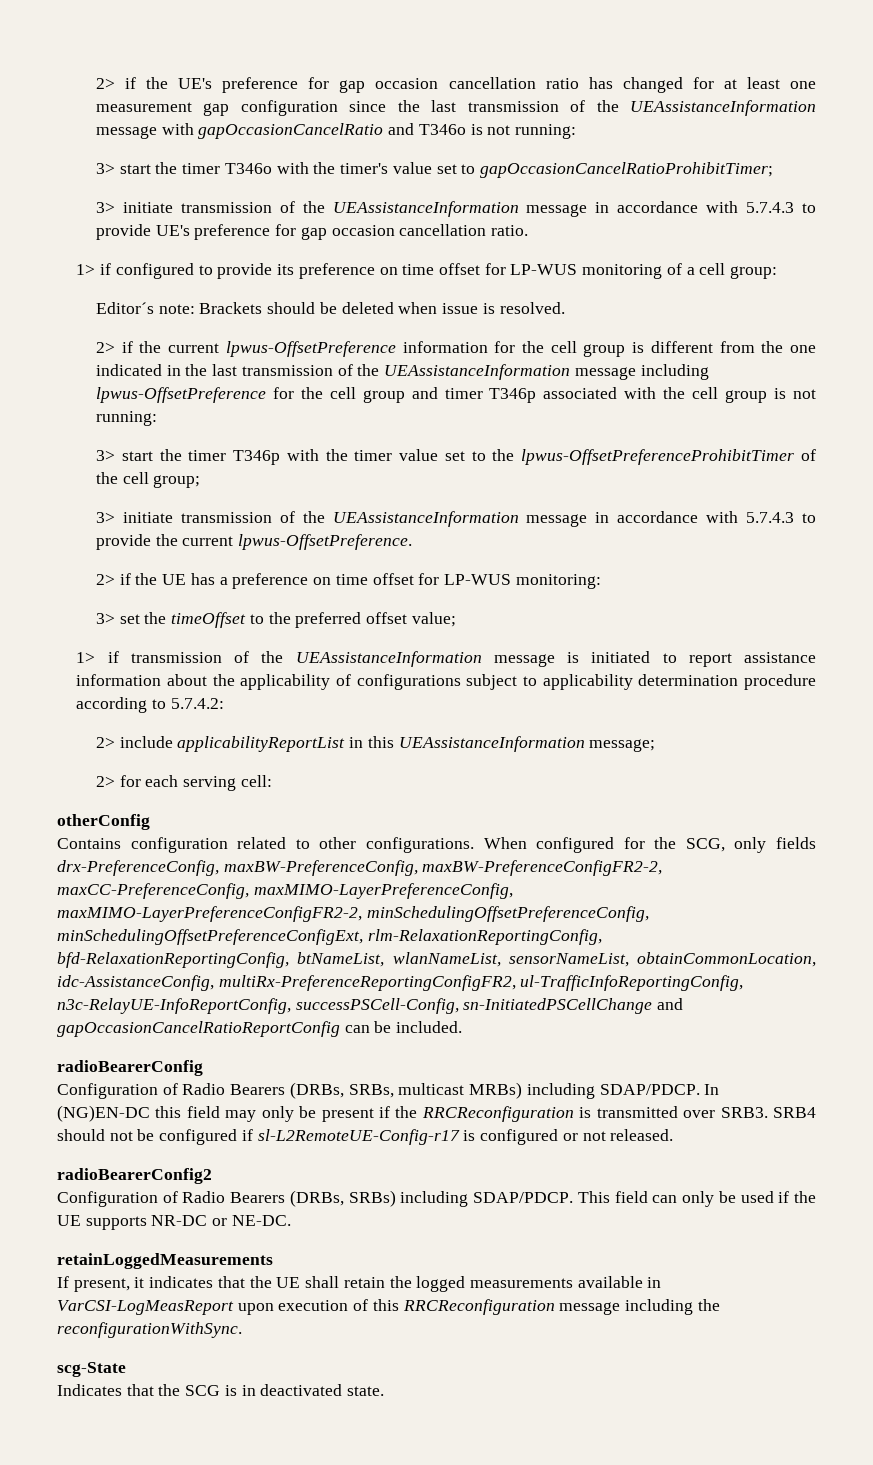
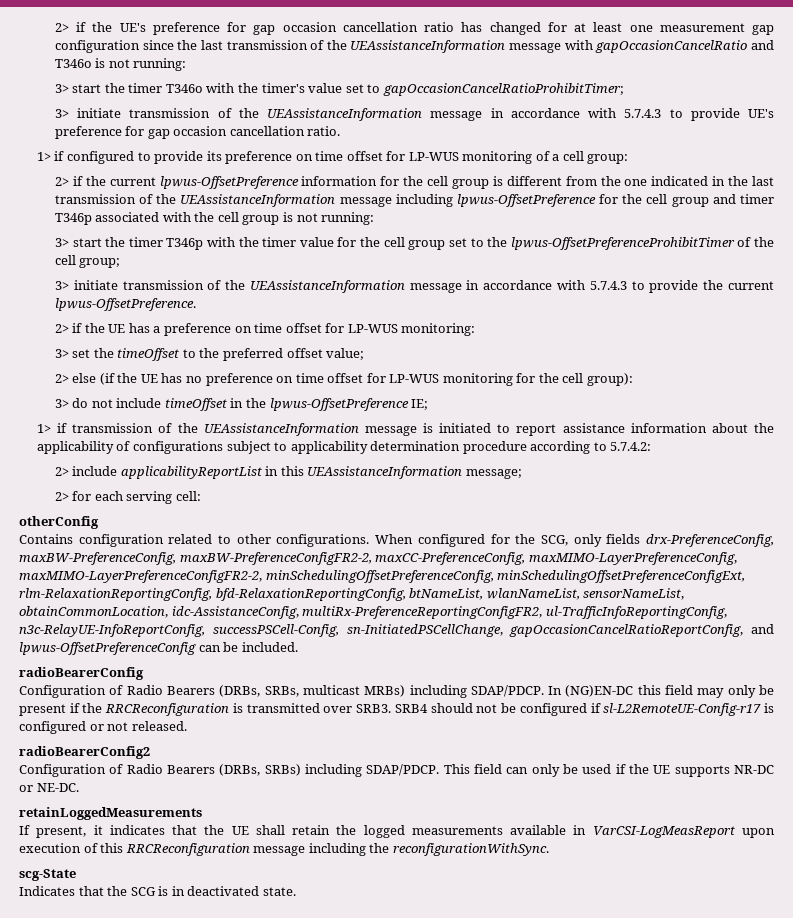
- Editor´s note: Brackets should be deleted when issue is resolved.
- 3> start the timer T346p with the timer value set to the lpwus-OffsetPreferenceProhibitTimer of the cell group;
+ 3> start the timer T346p with the timer value for the cell group set to the lpwus-OffsetPreferenceProhibitTimer of the cell group;
+ 2> else (if the UE has no preference on time offset for LP-WUS monitoring for the cell group):
+ 3> do not include timeOffset in the lpwus-OffsetPreference IE;
- When configured for the SCG, only fields drx-PreferenceConfig, maxBW-PreferenceConfig, maxBW-PreferenceConfigFR2-2, maxCC-PreferenceConfig, maxMIMO-LayerPreferenceConfig, maxMIMO-LayerPreferenceConfigFR2-2, minSchedulingOffsetPreferenceConfig, minSchedulingOffsetPreferenceConfigExt, rlm-RelaxationReportingConfig, bfd-RelaxationReportingConfig, btNameList, wlanNameList, sensorNameList, obtainCommonLocation, idc-AssistanceConfig, multiRx-PreferenceReportingConfigFR2, ul-TrafficInfoReportingConfig, n3c-RelayUE-InfoReportConfig, successPSCell-Config, sn-InitiatedPSCellChange and gapOccasionCancelRatioReportConfig can be included.
+ When configured for the SCG, only fields drx-PreferenceConfig, maxBW-PreferenceConfig, maxBW-PreferenceConfigFR2-2, maxCC-PreferenceConfig, maxMIMO-LayerPreferenceConfig, maxMIMO-LayerPreferenceConfigFR2-2, minSchedulingOffsetPreferenceConfig, minSchedulingOffsetPreferenceConfigExt, rlm-RelaxationReportingConfig, bfd-RelaxationReportingConfig, btNameList, wlanNameList, sensorNameList, obtainCommonLocation, idc-AssistanceConfig, multiRx-PreferenceReportingConfigFR2, ul-TrafficInfoReportingConfig, n3c-RelayUE-InfoReportConfig, successPSCell-Config, sn-InitiatedPSCellChange, gapOccasionCancelRatioReportConfig, and lpwus-OffsetPreferenceConfig can be included.

